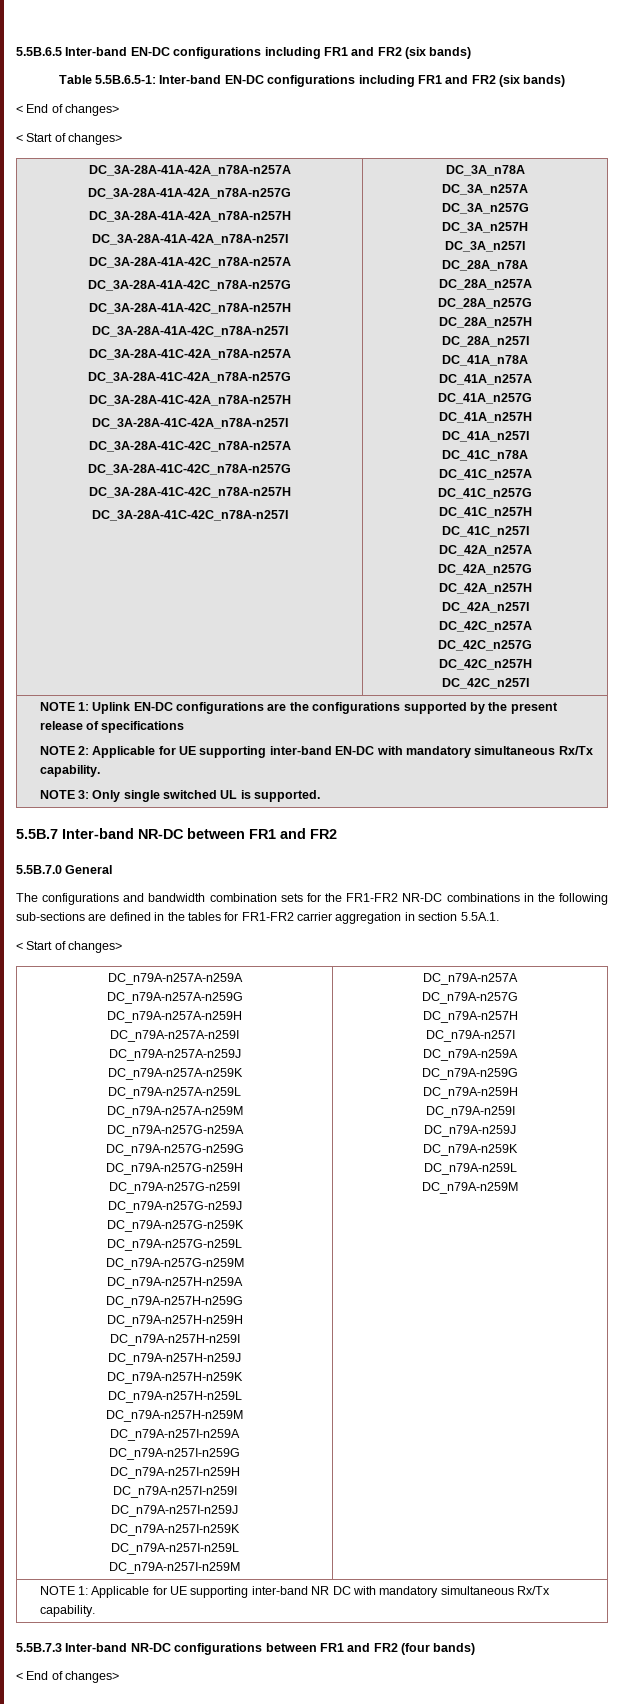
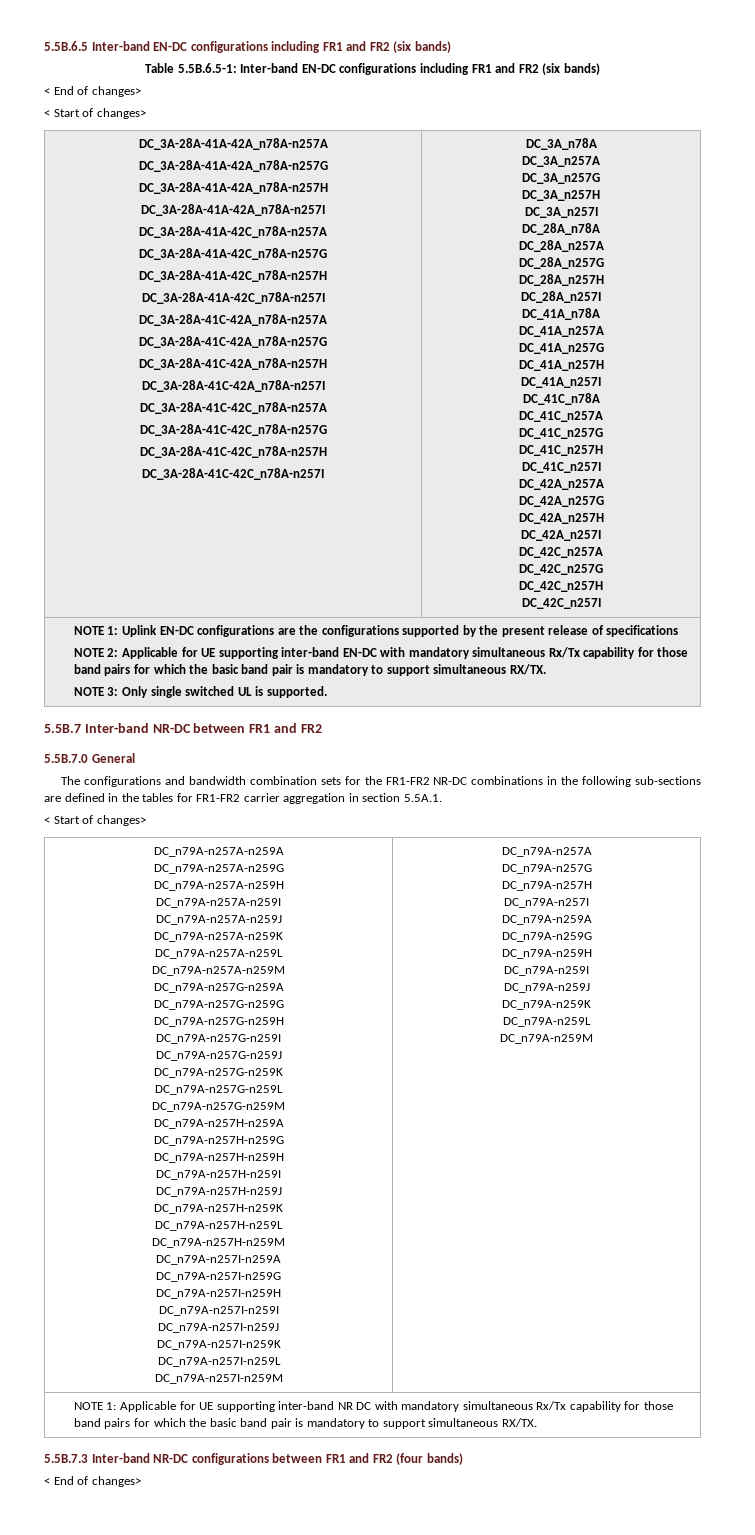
- NOTE 2: Applicable for UE supporting inter-band EN-DC with mandatory simultaneous Rx/Tx capability.
+ NOTE 2: Applicable for UE supporting inter-band EN-DC with mandatory simultaneous Rx/Tx capability for those band pairs for which the basic band pair is mandatory to support simultaneous RX/TX.
- NOTE 1: Applicable for UE supporting inter-band NR DC with mandatory simultaneous Rx/Tx capability.
+ NOTE 1: Applicable for UE supporting inter-band NR DC with mandatory simultaneous Rx/Tx capability for those band pairs for which the basic band pair is mandatory to support simultaneous RX/TX.

